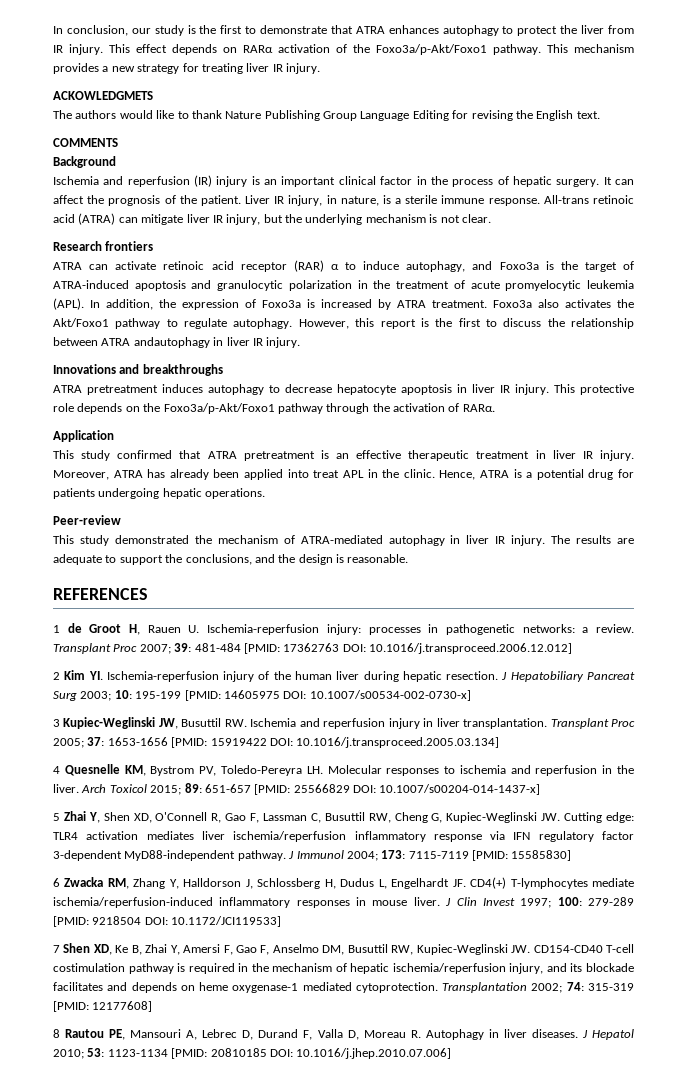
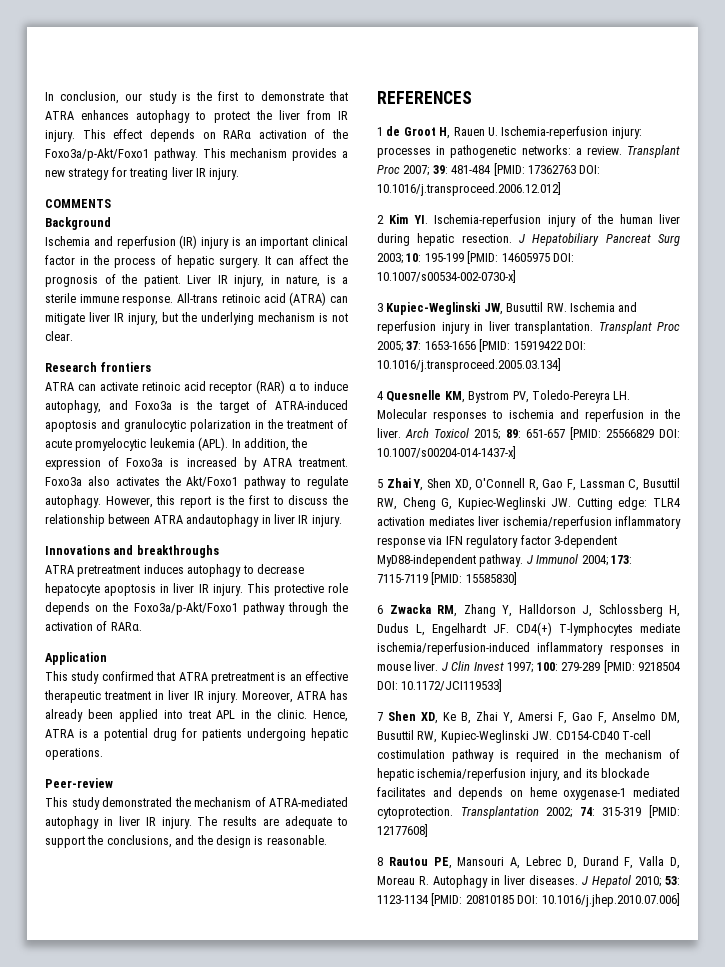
- ACKOWLEDGMETS
- The authors would like to thank Nature Publishing Group Language Editing for revising the English text.

